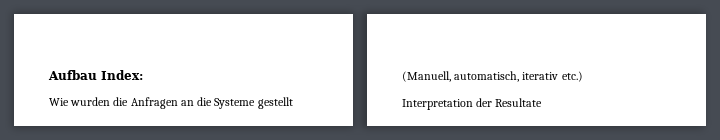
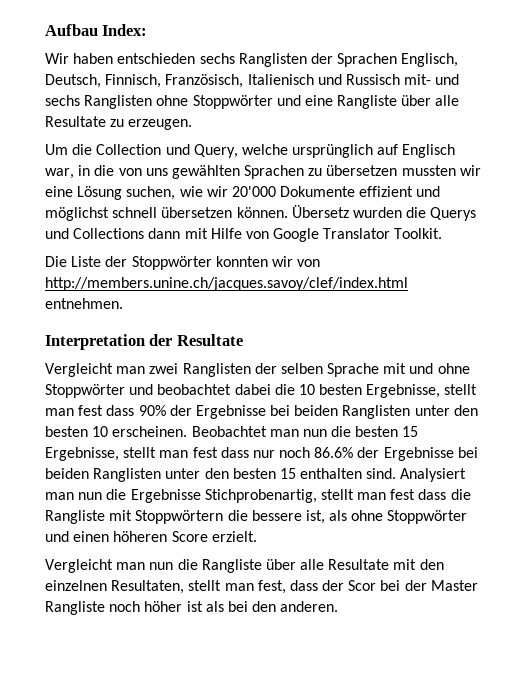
- Wie wurden die Anfragen an die Systeme gestellt (Manuell, automatisch, iterativ etc.)
+ Wir haben entschieden sechs Ranglisten der Sprachen Englisch, Deutsch, Finnisch, Französisch, Italienisch und Russisch mit- und sechs Ranglisten ohne Stoppwörter und eine Rangliste über alle Resultate zu erzeugen.
+ Um die Collection und Query, welche ursprünglich auf Englisch war, in die von uns gewählten Sprachen zu übersetzen mussten wir eine Lösung suchen, wie wir 20'000 Dokumente effizient und möglichst schnell übersetzen können. Übersetz wurden die Querys und Collections dann mit Hilfe von Google Translator Toolkit.
+ Die Liste der Stoppwörter konnten wir von http://members.unine.ch/jacques.savoy/clef/index.html entnehmen.
  Interpretation der Resultate
+ Vergleicht man zwei Ranglisten der selben Sprache mit und ohne Stoppwörter und beobachtet dabei die 10 besten Ergebnisse, stellt man fest dass 90% der Ergebnisse bei beiden Ranglisten unter den besten 10 erscheinen. Beobachtet man nun die besten 15 Ergebnisse, stellt man fest dass nur noch 86.6% der Ergebnisse bei beiden Ranglisten unter den besten 15 enthalten sind. Analysiert man nun die Ergebnisse Stichprobenartig, stellt man fest dass die Rangliste mit Stoppwörtern die bessere ist, als ohne Stoppwörter und einen höheren Score erzielt.
+ Vergleicht man nun die Rangliste über alle Resultate mit den einzelnen Resultaten, stellt man fest, dass der Scor bei der Master Rangliste noch höher ist als bei den anderen.

